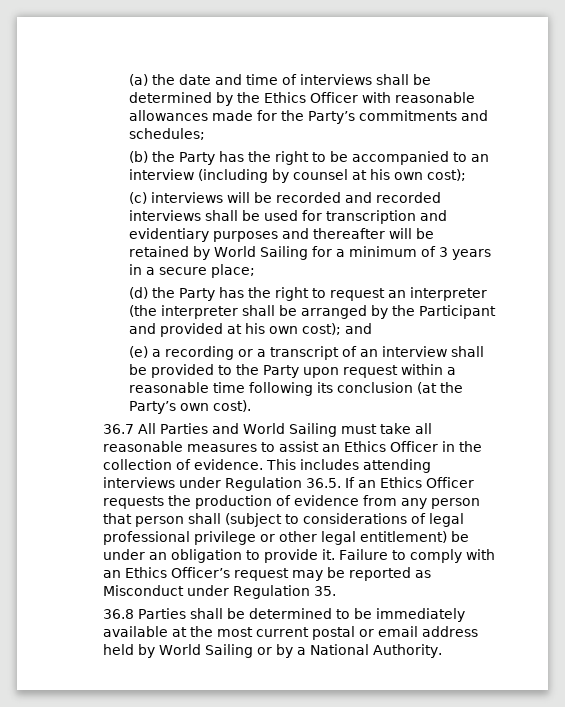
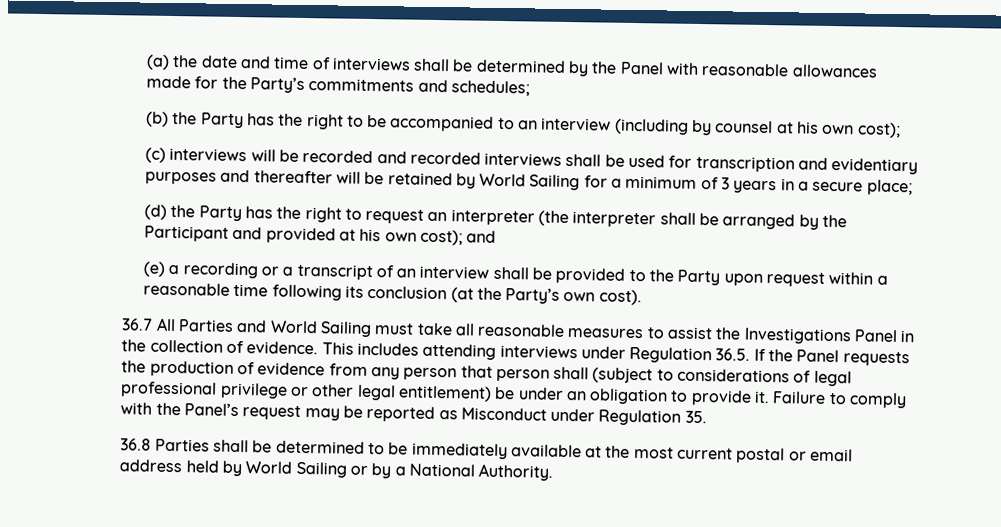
- (a) the date and time of interviews shall be determined by the Ethics Officer with reasonable allowances made for the Party’s commitments and schedules;
+ (a) the date and time of interviews shall be determined by the Panel with reasonable allowances made for the Party’s commitments and schedules;
- 36.7 All Parties and World Sailing must take all reasonable measures to assist an Ethics Officer in the collection of evidence.
+ 36.7 All Parties and World Sailing must take all reasonable measures to assist the Investigations Panel in the collection of evidence.
- This includes attending interviews under Regulation 36.5. If an Ethics Officer requests the production of evidence from any person that person shall (subject to considerations of legal professional privilege or other legal entitlement) be under an obligation to provide it.
+ This includes attending interviews under Regulation 36.5. If the Panel requests the production of evidence from any person that person shall (subject to considerations of legal professional privilege or other legal entitlement) be under an obligation to provide it.
- Failure to comply with an Ethics Officer’s request may be reported as Misconduct under Regulation 35.
+ Failure to comply with the Panel’s request may be reported as Misconduct under Regulation 35.

